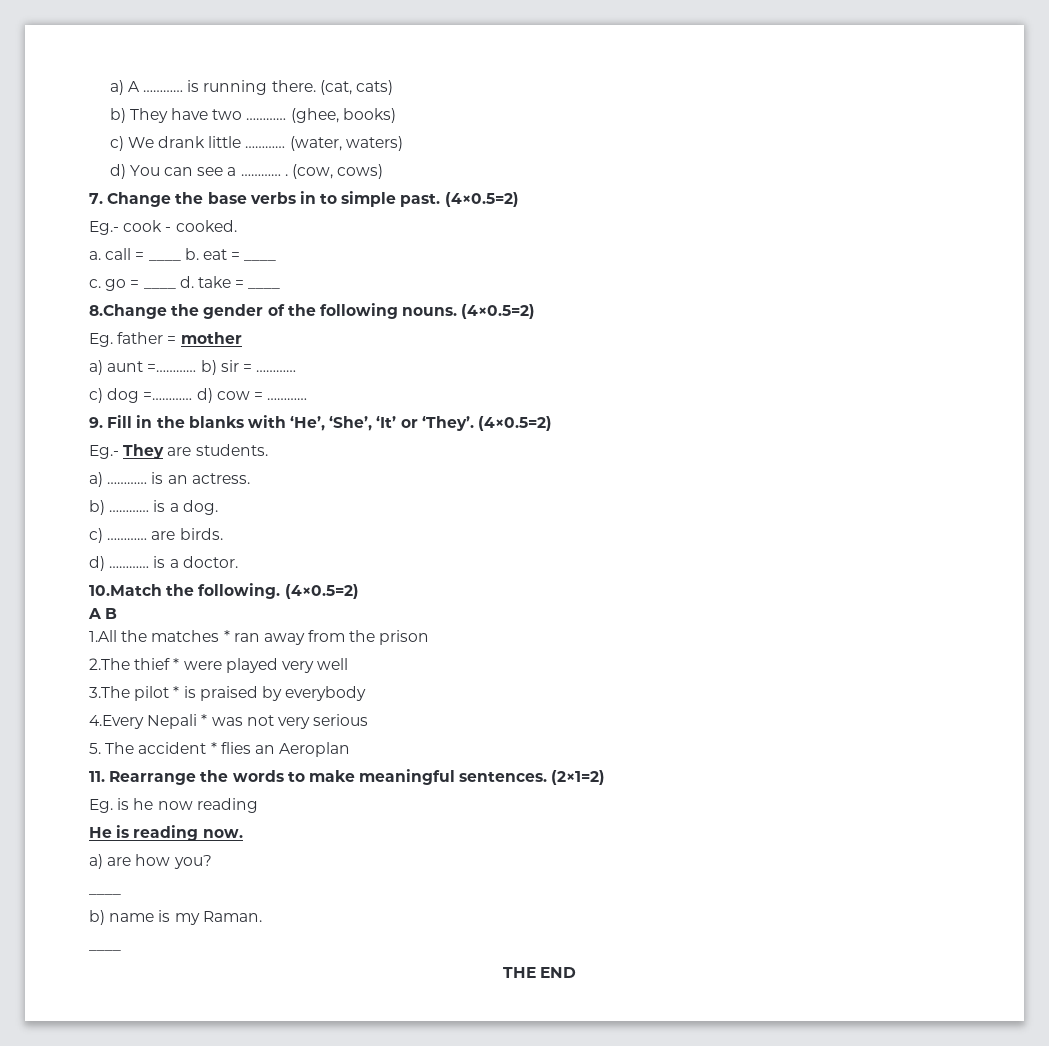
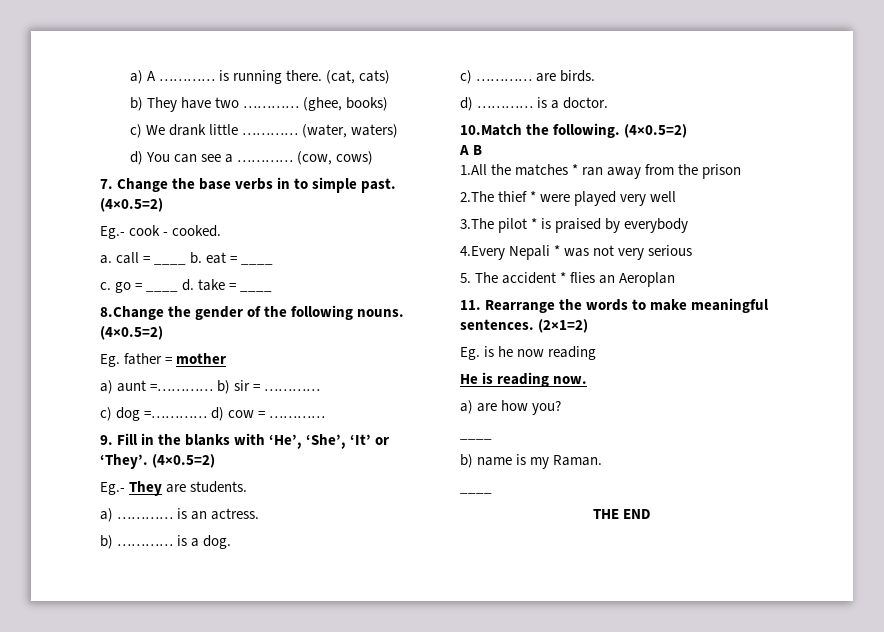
- d) You can see a ………… .
+ d) You can see a …………

